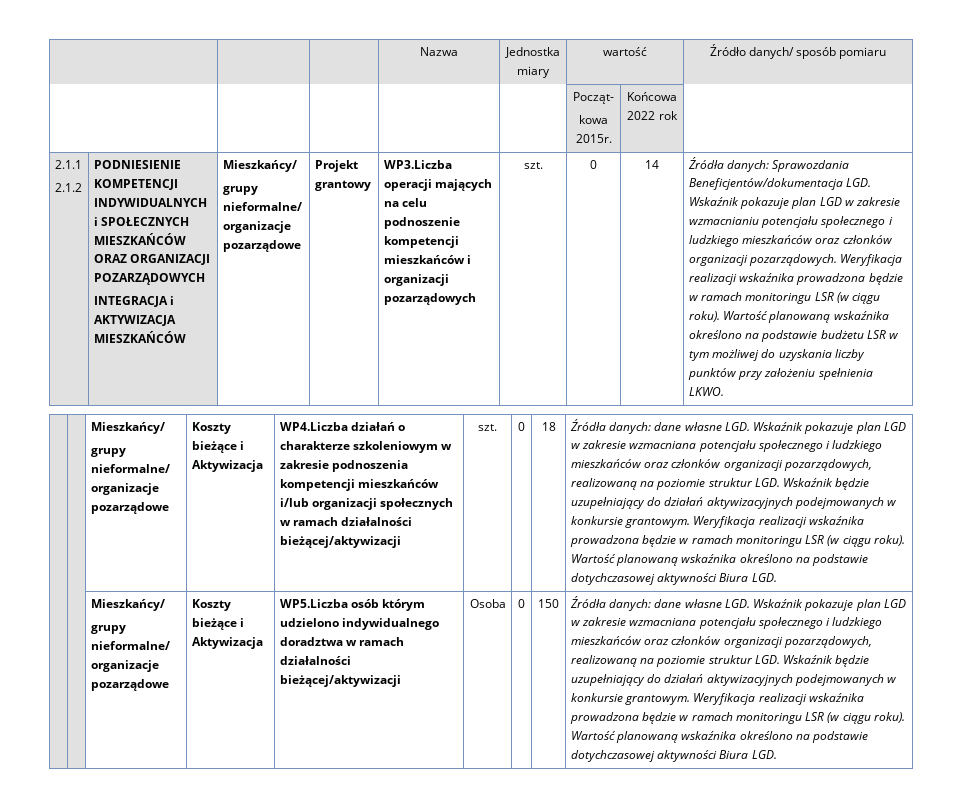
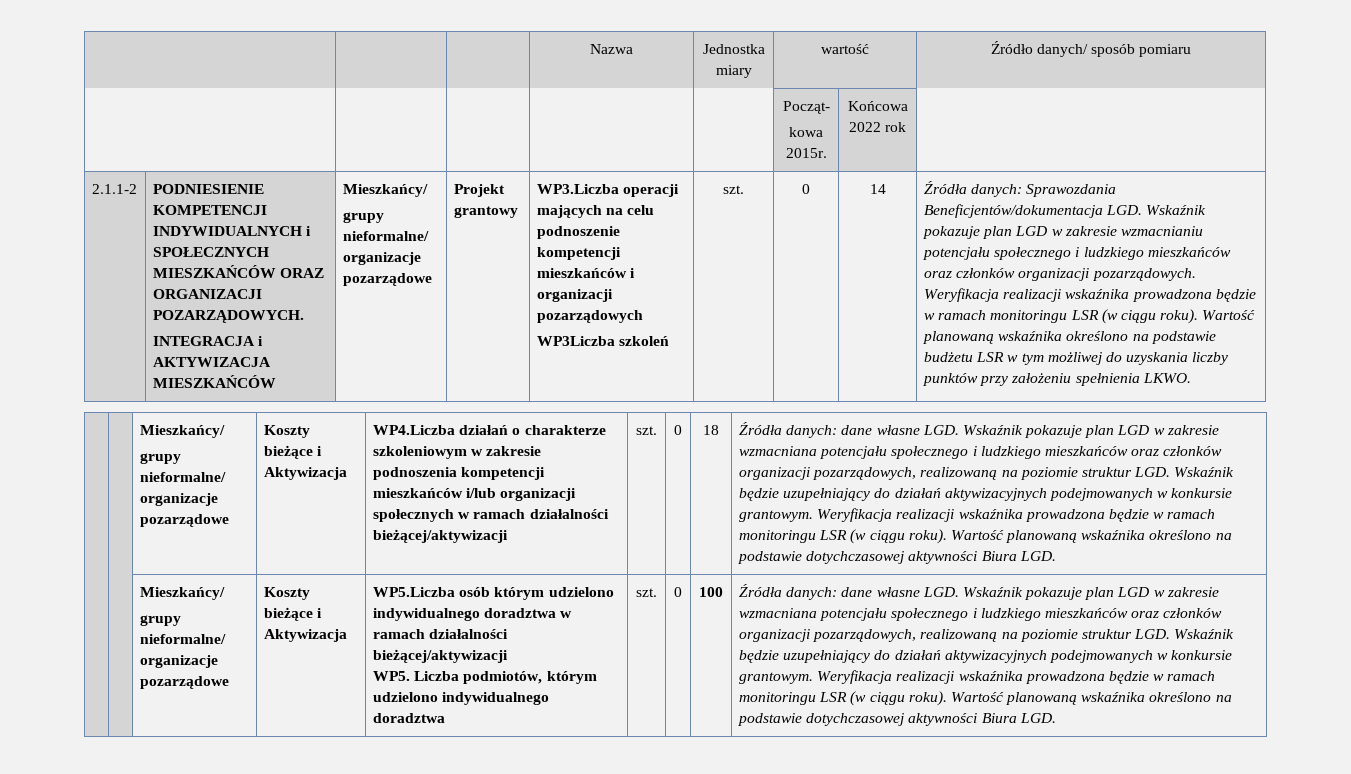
- 2.1.1
- 2.1.2
+ 2.1.1-2
- PODNIESIENIE KOMPETENCJI INDYWIDUALNYCH i SPOŁECZNYCH MIESZKAŃCÓW ORAZ ORGANIZACJI POZARZĄDOWYCH
+ PODNIESIENIE KOMPETENCJI INDYWIDUALNYCH i SPOŁECZNYCH MIESZKAŃCÓW ORAZ ORGANIZACJI POZARZĄDOWYCH.
+ WP3Liczba szkoleń
- Osoba | 0 | 150
+ WP5. Liczba podmiotów, którym udzielono indywidualnego doradztwa | szt. | 0 | 100

